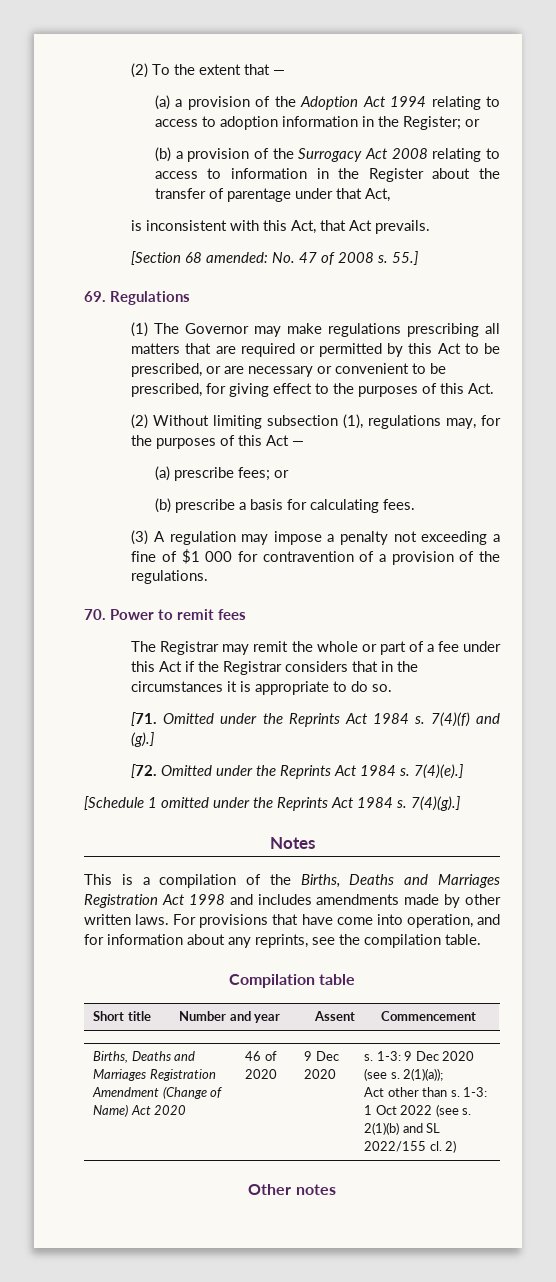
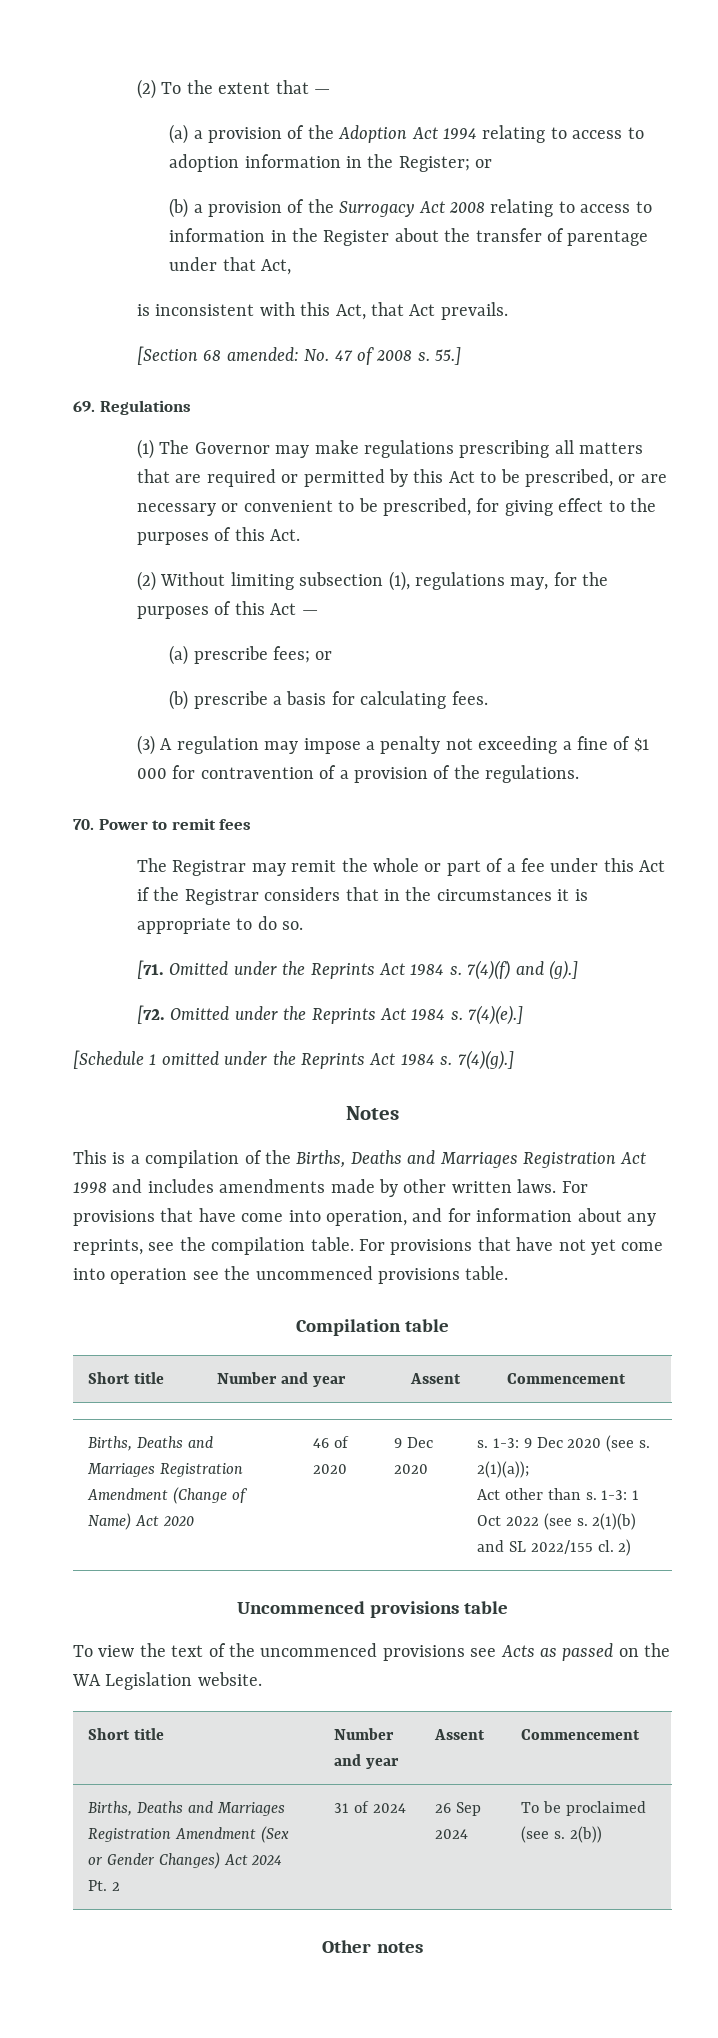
+ For provisions that have not yet come into operation see the uncommenced provisions table.
+ Uncommenced provisions table
+ To view the text of the uncommenced provisions see Acts as passed on the WA Legislation website.
+ Short title | Number and year | Assent | Commencement
+ Births, Deaths and Marriages Registration Amendment (Sex or Gender Changes) Act 2024 Pt. 2 | 31 of 2024 | 26 Sep 2024 | To be proclaimed (see s. 2(b))

